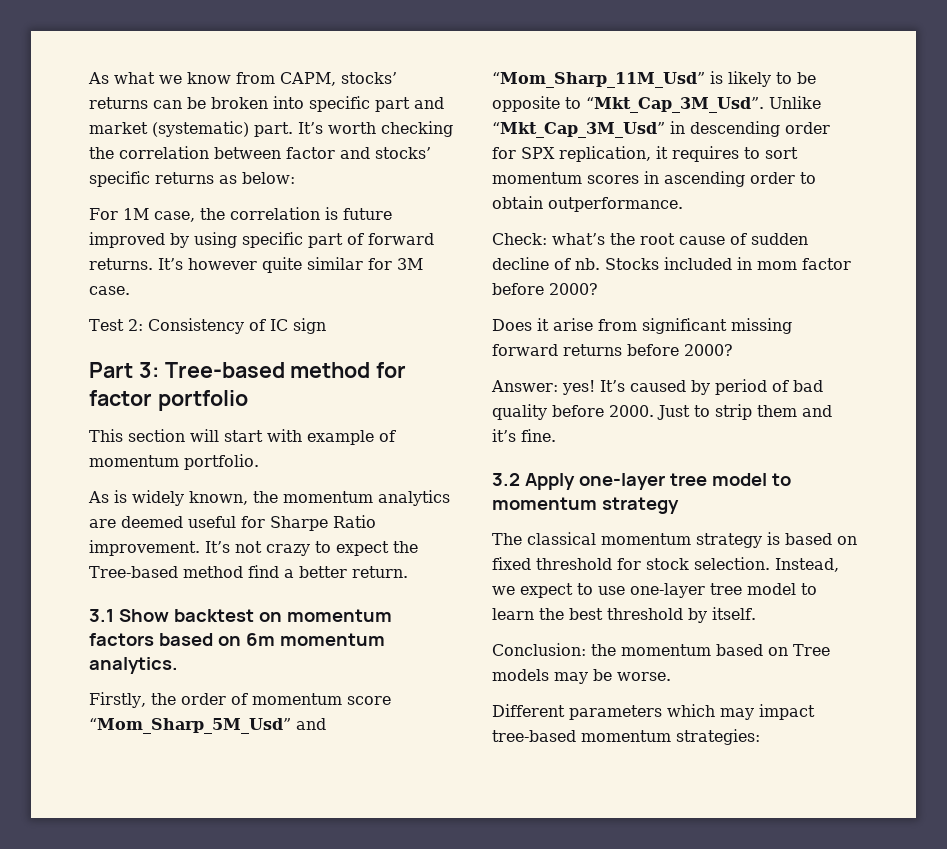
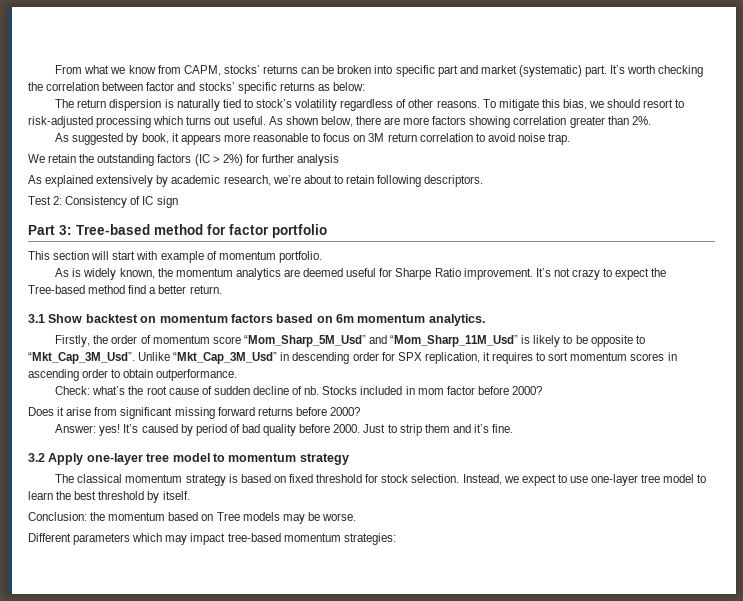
- As what we know from CAPM, stocks’ returns can be broken into specific part and market (systematic) part.
+ From what we know from CAPM, stocks’ returns can be broken into specific part and market (systematic) part.
- For 1M case, the correlation is future improved by using specific part of forward returns. It’s however quite similar for 3M case.
+ The return dispersion is naturally tied to stock’s volatility regardless of other reasons. To mitigate this bias, we should resort to risk-adjusted processing which turns out useful. As shown below, there are more factors showing correlation greater than 2%.
+ As suggested by book, it appears more reasonable to focus on 3M return correlation to avoid noise trap.
+ We retain the outstanding factors (IC > 2%) for further analysis
+ As explained extensively by academic research, we’re about to retain following descriptors.

